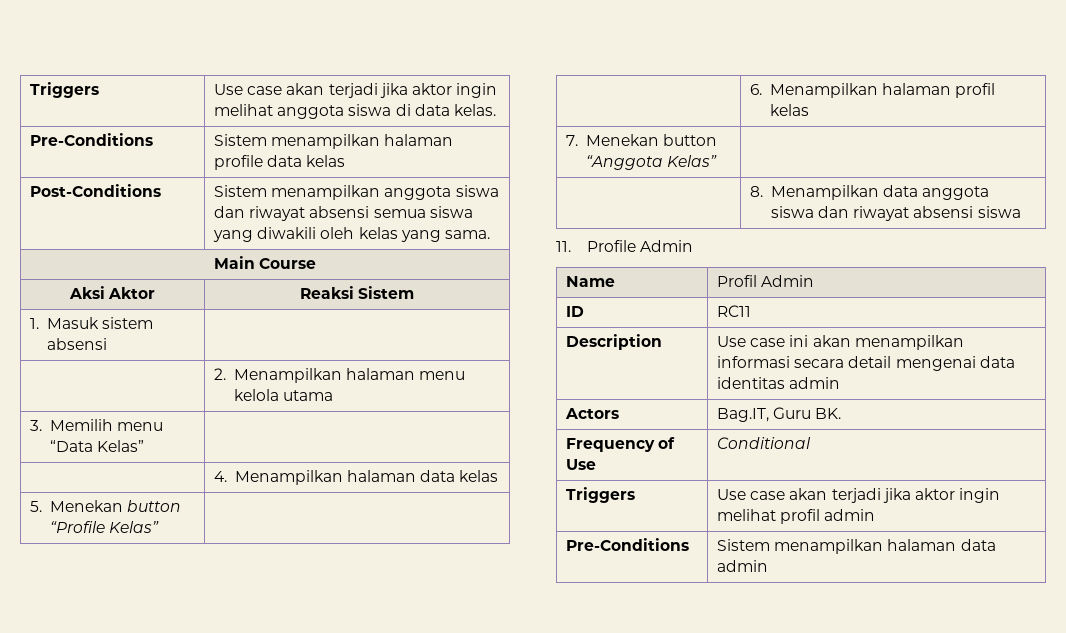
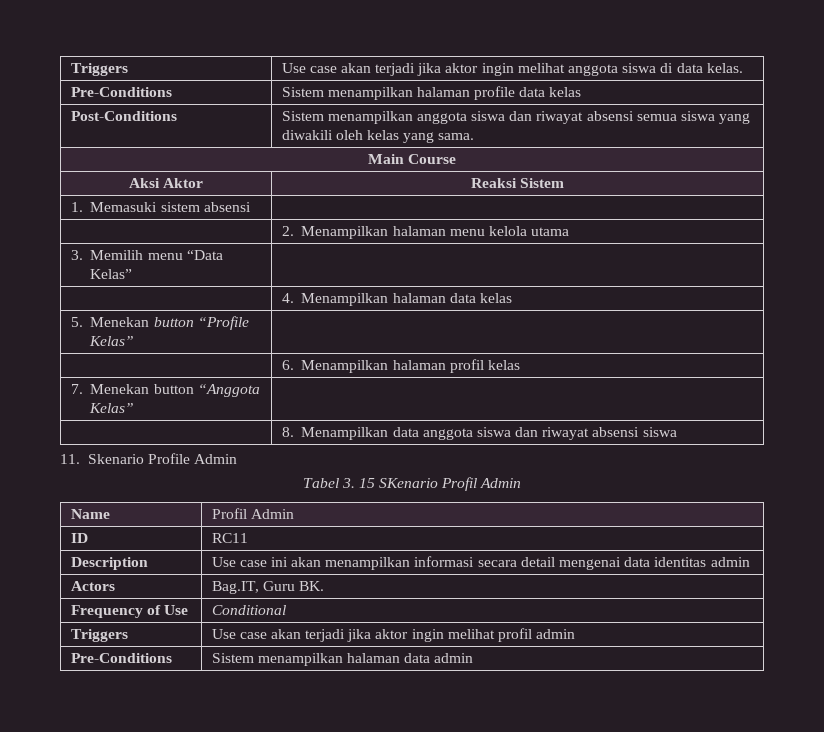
- 1. Masuk sistem absensi |
+ 1. Memasuki sistem absensi |
- 11. Profile Admin
+ 11. Skenario Profile Admin
+ Tabel 3. 15 SKenario Profil Admin

